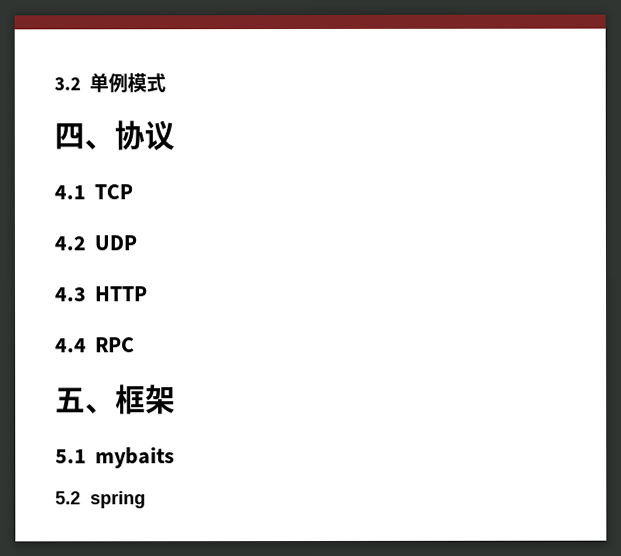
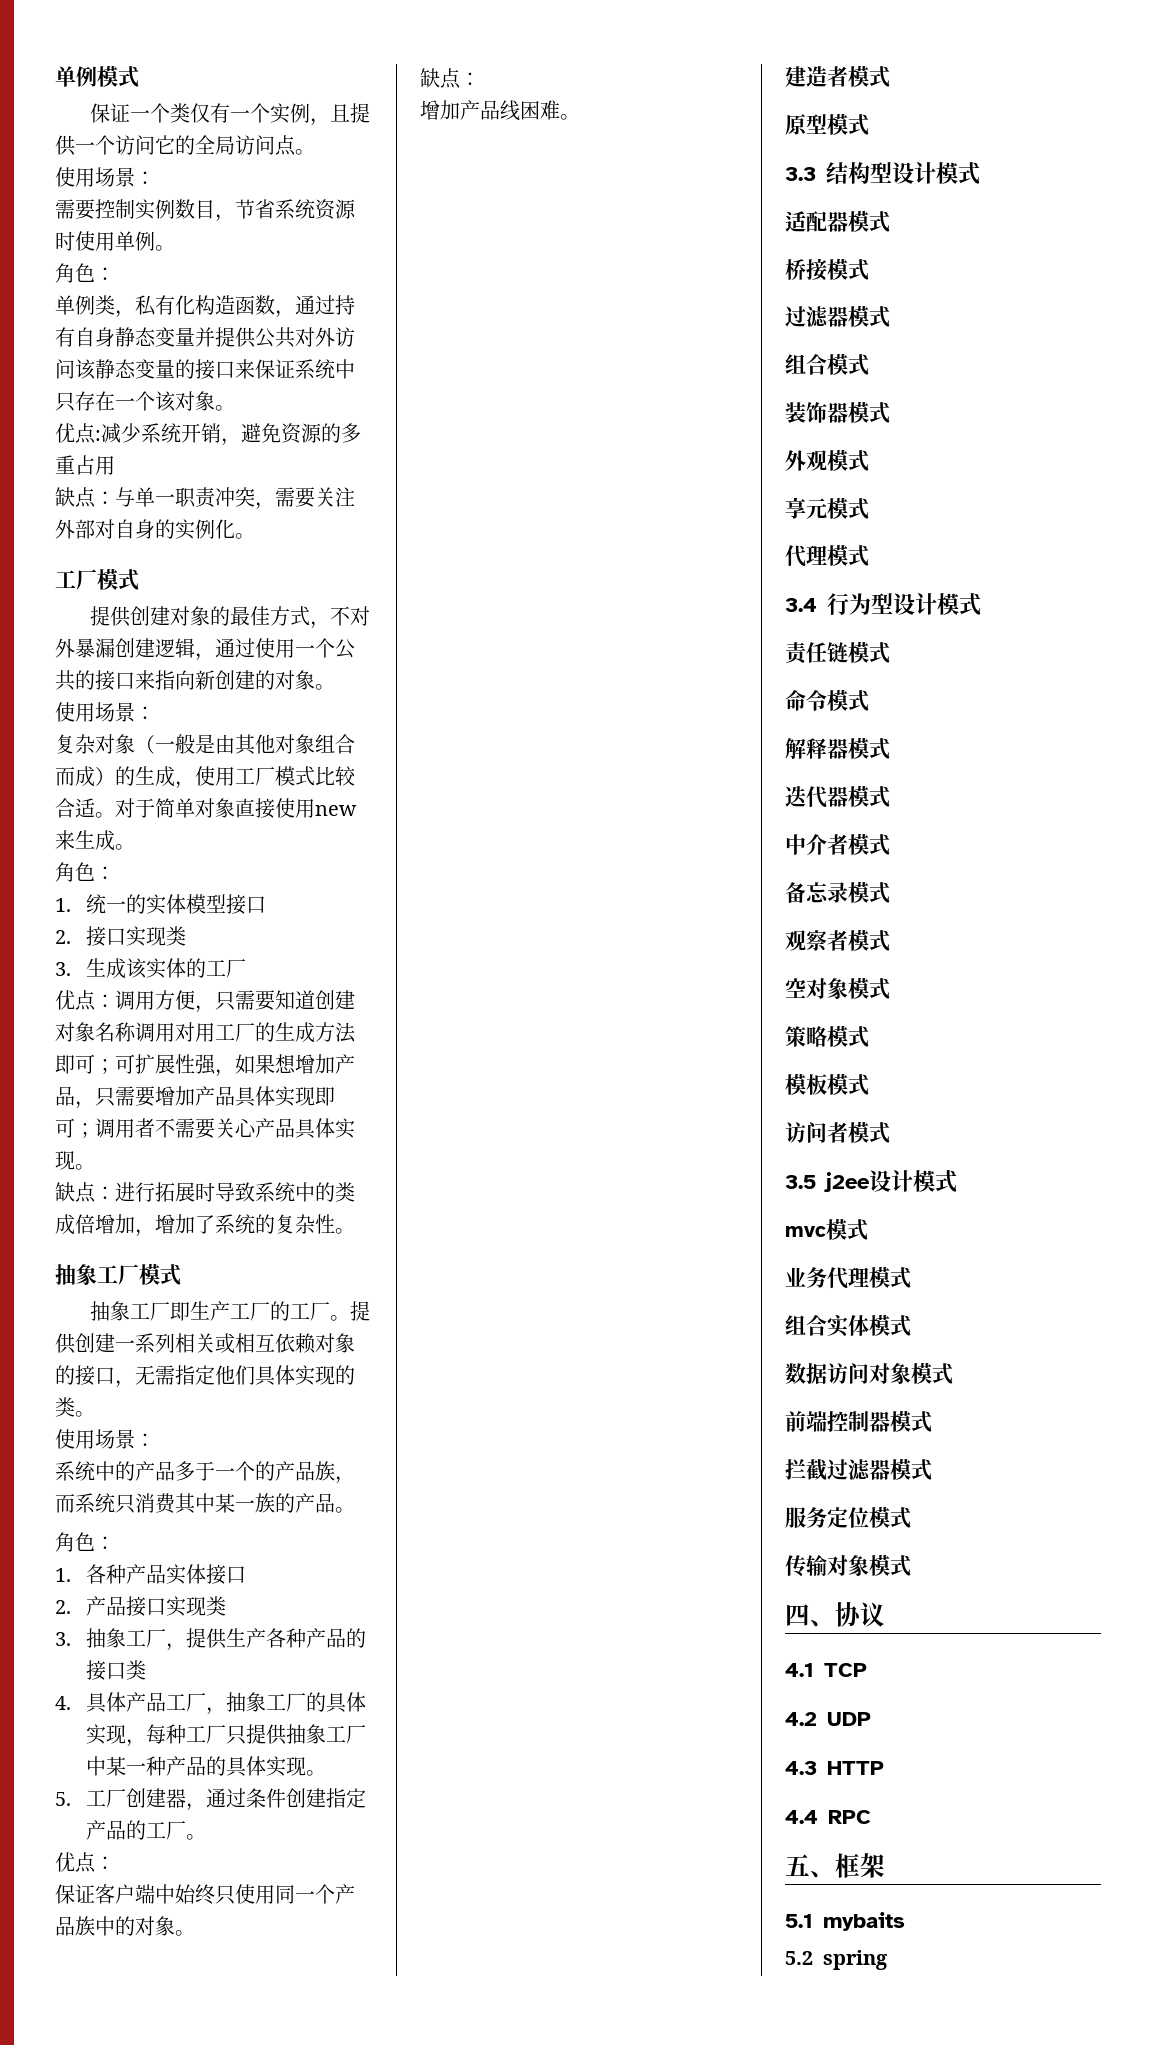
- 3.2单例模式
+ 单例模式
+ 保证一个类仅有一个实例，且提供一个访问它的全局访问点。
+ 使用场景：
+ 需要控制实例数目，节省系统资源时使用单例。
+ 角色：
+ 单例类，私有化构造函数，通过持有自身静态变量并提供公共对外访问该静态变量的接口来保证系统中只存在一个该对象。
+ 优点:减少系统开销，避免资源的多重占用
+ 缺点：与单一职责冲突，需要关注外部对自身的实例化。
+ 工厂模式
+ 提供创建对象的最佳方式，不对外暴漏创建逻辑，通过使用一个公共的接口来指向新创建的对象。
+ 使用场景：
+ 复杂对象（一般是由其他对象组合而成）的生成，使用工厂模式比较合适。对于简单对象直接使用new来生成。
+ 角色：
+ 1.统一的实体模型接口
+ 2.接口实现类
+ 3.生成该实体的工厂
+ 优点：调用方便，只需要知道创建对象名称调用对用工厂的生成方法即可；可扩展性强，如果想增加产品，只需要增加产品具体实现即可；调用者不需要关心产品具体实现。
+ 缺点：进行拓展时导致系统中的类成倍增加，增加了系统的复杂性。
+ 抽象工厂模式
+ 抽象工厂即生产工厂的工厂。提供创建一系列相关或相互依赖对象的接口，无需指定他们具体实现的类。
+ 使用场景：
+ 系统中的产品多于一个的产品族，而系统只消费其中某一族的产品。
+ 角色：
+ 1.各种产品实体接口
+ 2.产品接口实现类
+ 3.抽象工厂，提供生产各种产品的接口类
+ 4.具体产品工厂，抽象工厂的具体实现，每种工厂只提供抽象工厂中某一种产品的具体实现。
+ 5.工厂创建器，通过条件创建指定产品的工厂。
+ 优点：
+ 保证客户端中始终只使用同一个产品族中的对象。
+ 缺点：
+ 增加产品线困难。
+ 建造者模式
+ 原型模式
+ 3.3结构型设计模式
+ 适配器模式
+ 桥接模式
+ 过滤器模式
+ 组合模式
+ 装饰器模式
+ 外观模式
+ 享元模式
+ 代理模式
+ 3.4行为型设计模式
+ 责任链模式
+ 命令模式
+ 解释器模式
+ 迭代器模式
+ 中介者模式
+ 备忘录模式
+ 观察者模式
+ 空对象模式
+ 策略模式
+ 模板模式
+ 访问者模式
+ 3.5 j2ee设计模式
+ mvc模式
+ 业务代理模式
+ 组合实体模式
+ 数据访问对象模式
+ 前端控制器模式
+ 拦截过滤器模式
+ 服务定位模式
+ 传输对象模式

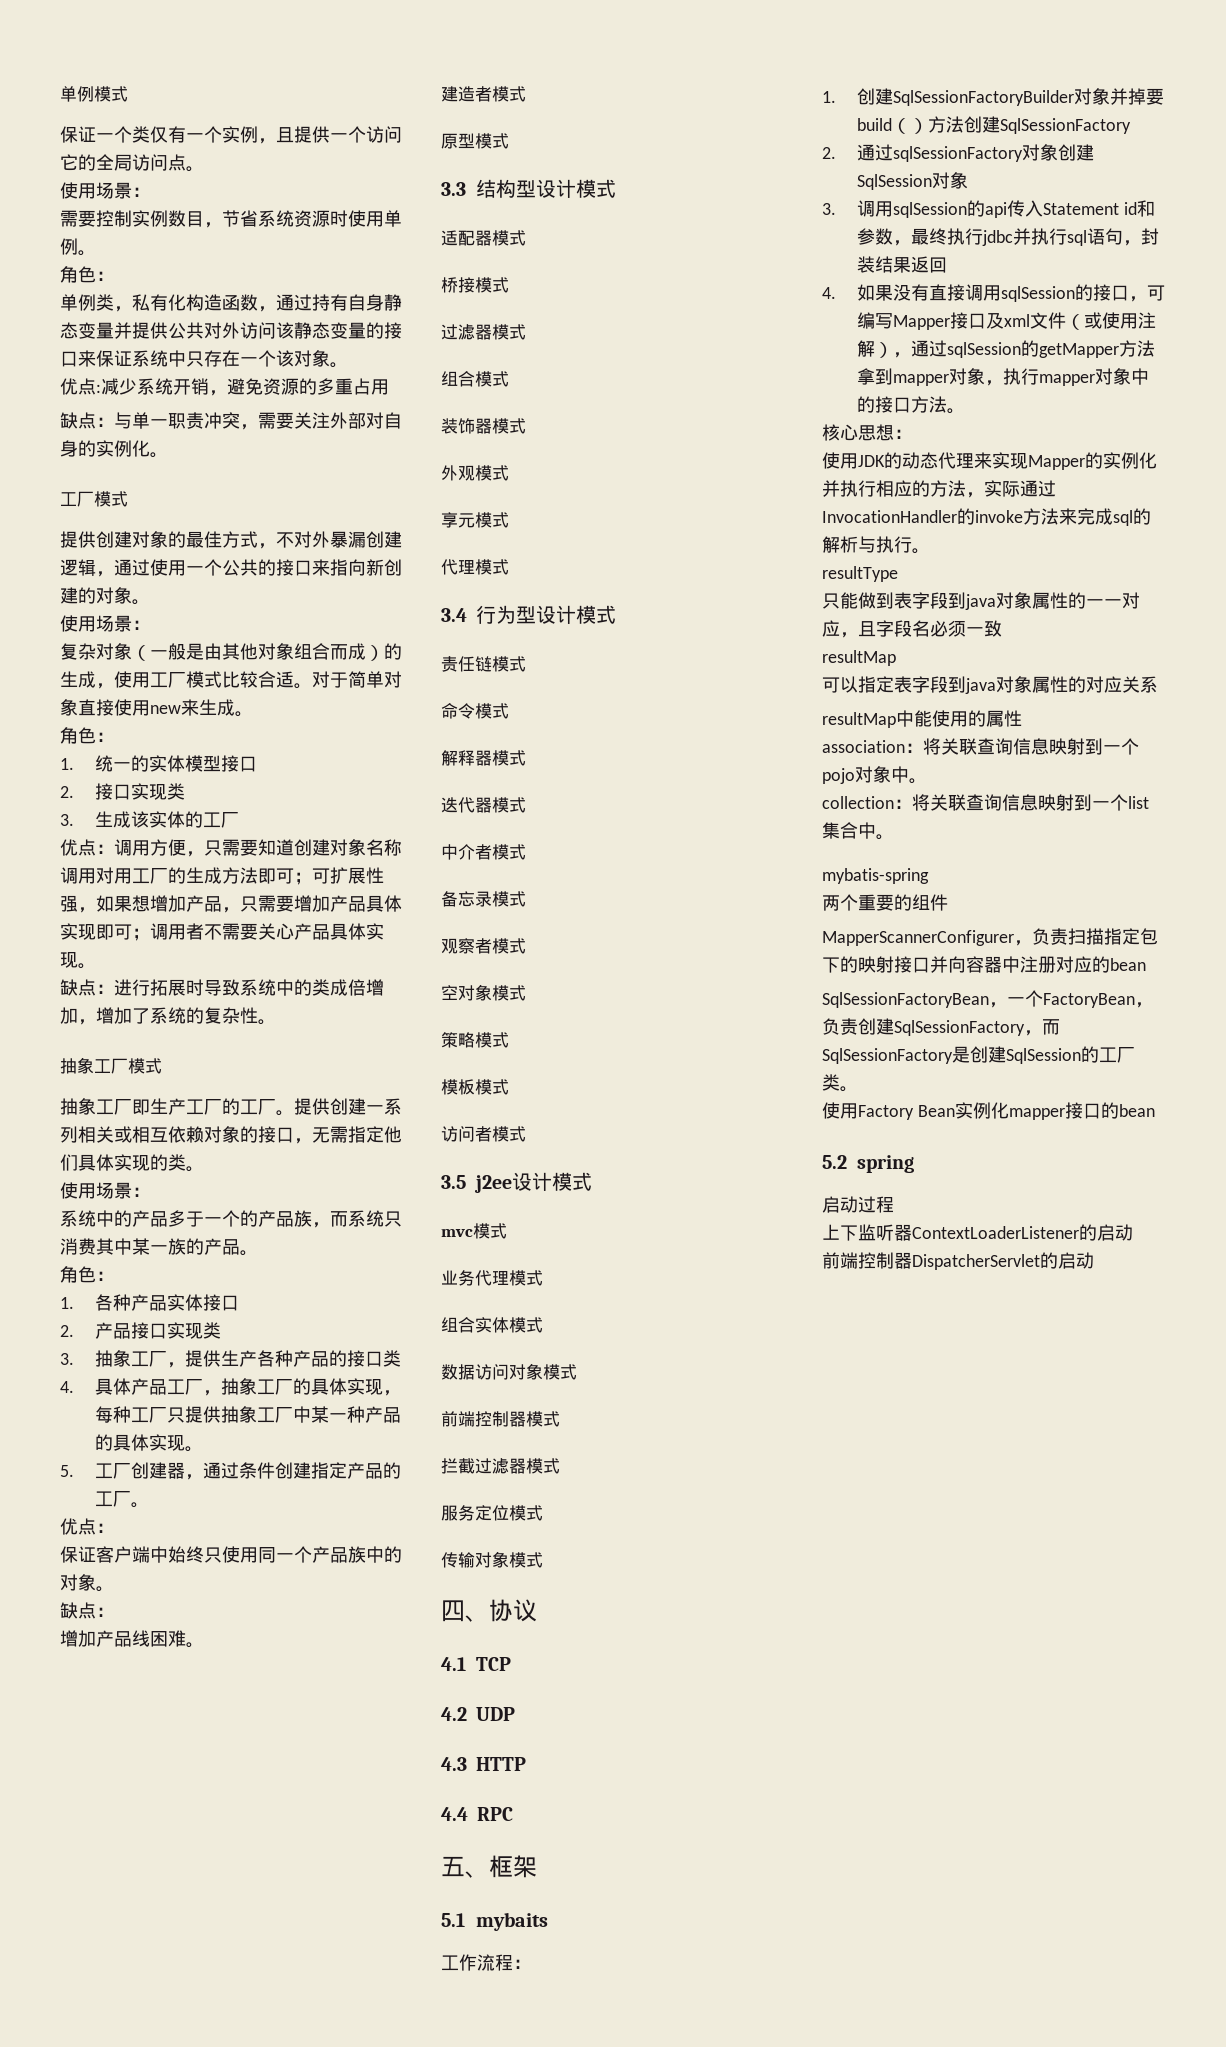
+ 工作流程：
+ 1.创建SqlSessionFactoryBuilder对象并掉要build（）方法创建SqlSessionFactory
+ 2.通过sqlSessionFactory对象创建SqlSession对象
+ 3.调用sqlSession的api传入Statement id和参数，最终执行jdbc并执行sql语句，封装结果返回
+ 4.如果没有直接调用sqlSession的接口，可编写Mapper接口及xml文件（或使用注解），通过sqlSession的getMapper方法拿到mapper对象，执行mapper对象中的接口方法。
+ 核心思想：
+ 使用JDK的动态代理来实现Mapper的实例化并执行相应的方法，实际通过InvocationHandler的invoke方法来完成sql的解析与执行。
+ resultType
+ 只能做到表字段到java对象属性的一一对应，且字段名必须一致
+ resultMap
+ 可以指定表字段到java对象属性的对应关系
+ resultMap中能使用的属性
+ association：将关联查询信息映射到一个pojo对象中。
+ collection：将关联查询信息映射到一个list集合中。
+ mybatis-spring
+ 两个重要的组件
+ MapperScannerConfigurer，负责扫描指定包下的映射接口并向容器中注册对应的bean
+ SqlSessionFactoryBean，一个FactoryBean，负责创建SqlSessionFactory，而SqlSessionFactory是创建SqlSession的工厂类。
+ 使用Factory Bean实例化mapper接口的bean
  5.2 spring
+ 启动过程
+ 上下监听器ContextLoaderListener的启动
+ 前端控制器DispatcherServlet的启动

